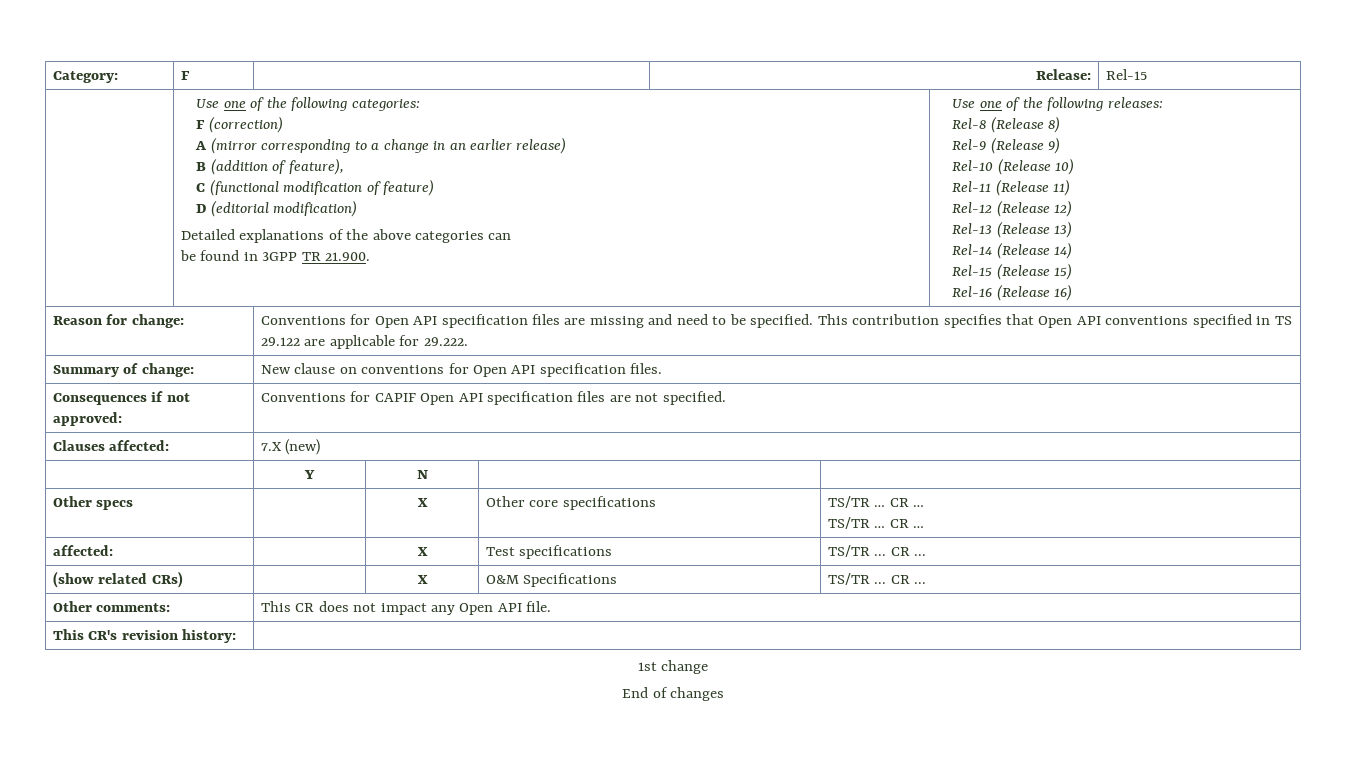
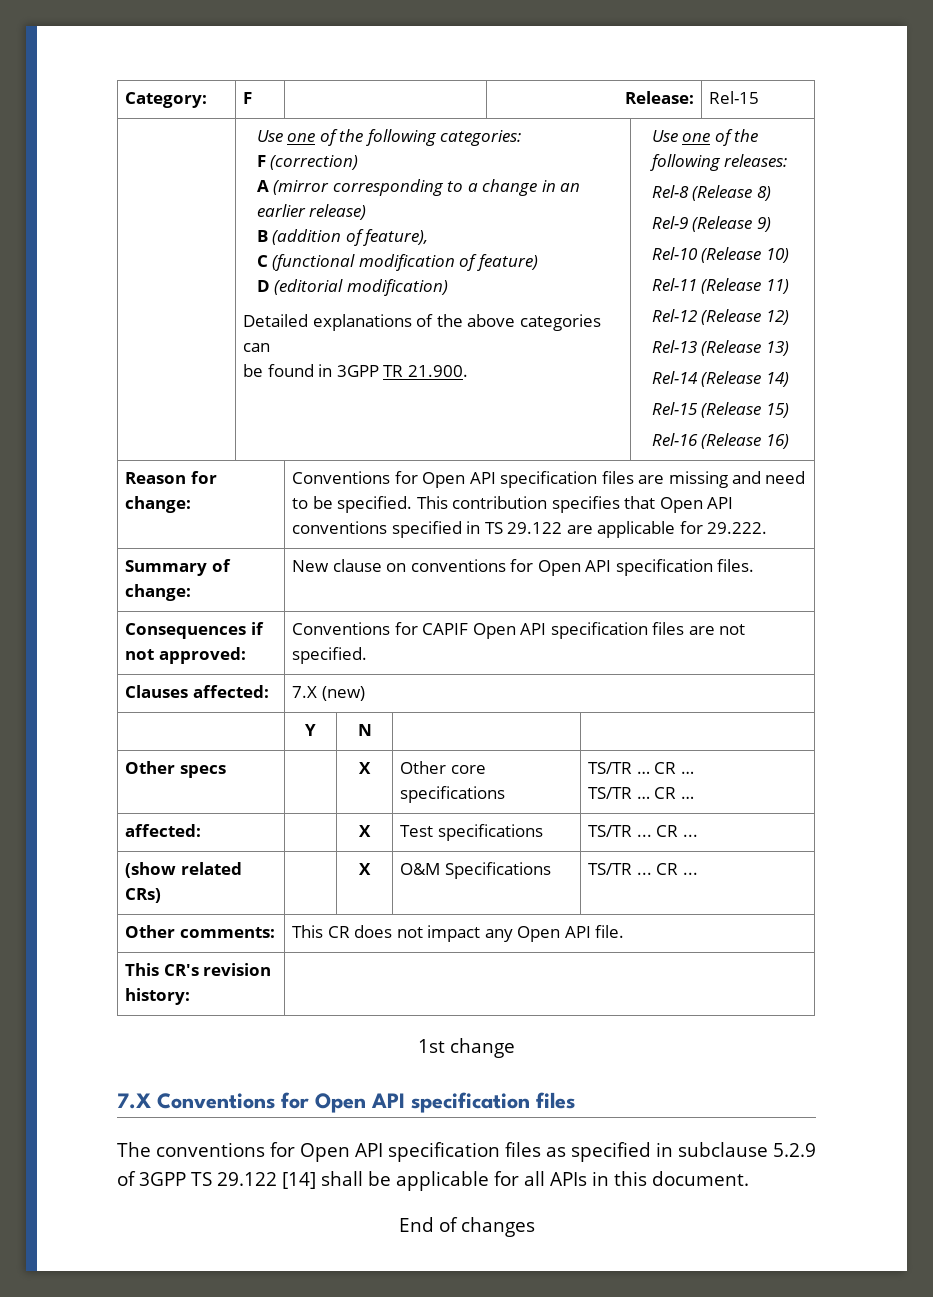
+ 7.X Conventions for Open API specification files
+ The conventions for Open API specification files as specified in subclause 5.2.9 of 3GPP TS 29.122 [14] shall be applicable for all APIs in this document.

